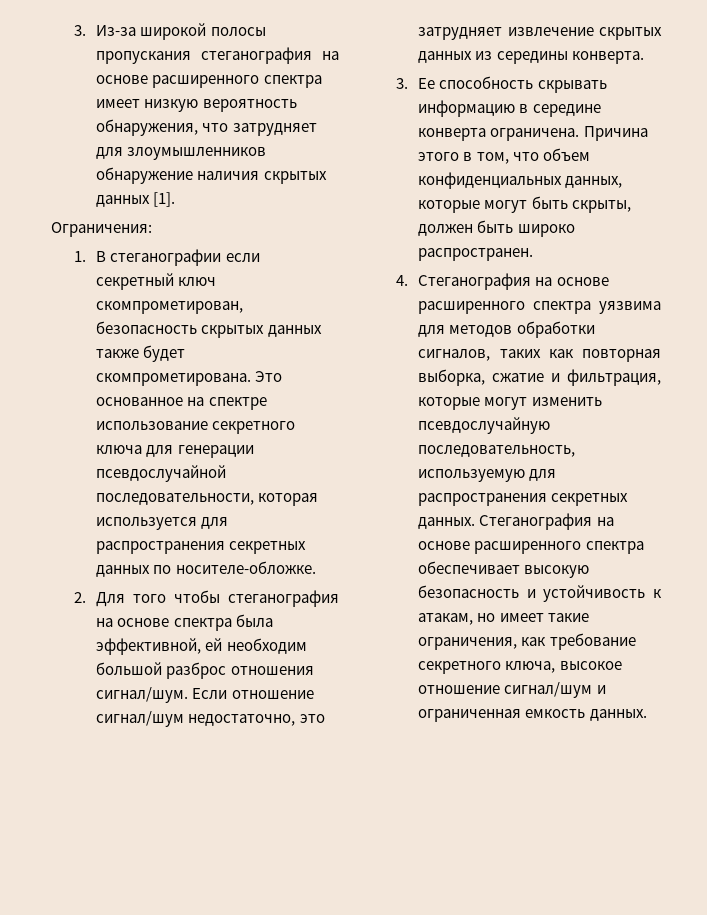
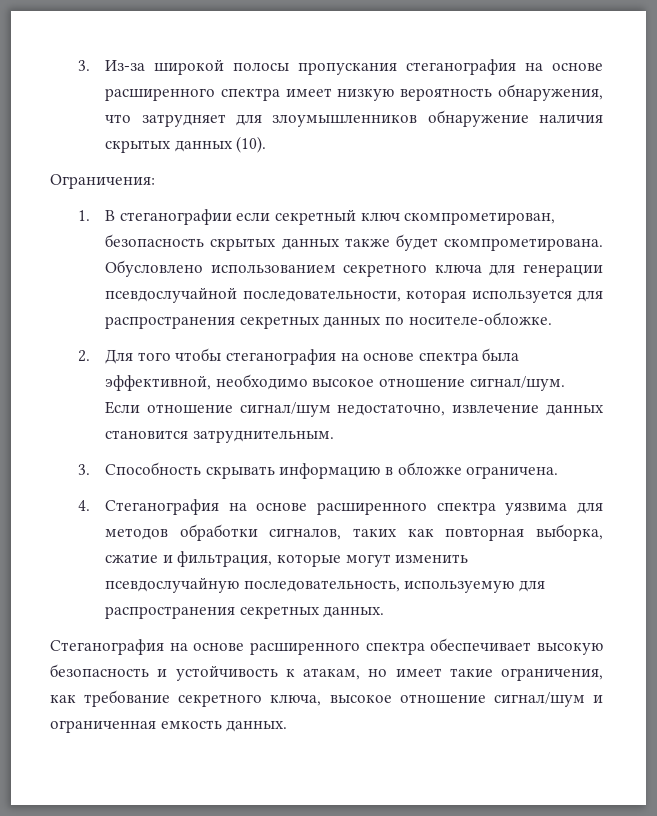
- 3. Из-за широкой полосы пропускания стеганография на основе расширенного спектра имеет низкую вероятность обнаружения, что затрудняет для злоумышленников обнаружение наличия скрытых данных [1].
+ 3. Из-за широкой полосы пропускания стеганография на основе расширенного спектра имеет низкую вероятность обнаружения, что затрудняет для злоумышленников обнаружение наличия скрытых данных (10).
- Это основанное на спектре использование секретного ключа для генерации псевдослучайной последовательности, которая используется для распространения секретных данных по носителе-обложке.
+ Обусловлено использованием секретного ключа для генерации псевдослучайной последовательности, которая используется для распространения секретных данных по носителе-обложке.
- 2. Для того чтобы стеганография на основе спектра была эффективной, ей необходим большой разброс отношения сигнал/шум.
+ 2. Для того чтобы стеганография на основе спектра была эффективной, необходимо высокое отношение сигнал/шум.
- Если отношение сигнал/шум недостаточно, это затрудняет извлечение скрытых данных из середины конверта.
- 3. Ее способность скрывать информацию в середине конверта ограничена. Причина этого в том, что объем конфиденциальных данных, которые могут быть скрыты, должен быть широко распространен.
+ Если отношение сигнал/шум недостаточно, извлечение данных становится затруднительным.
+ 3. Способность скрывать информацию в обложке ограничена.
- 4. Стеганография на основе расширенного спектра уязвима для методов обработки сигналов, таких как повторная выборка, сжатие и фильтрация, которые могут изменить псевдослучайную последовательность, используемую для распространения секретных данных. Стеганография на основе расширенного спектра обеспечивает высокую безопасность и устойчивость к атакам, но имеет такие ограничения, как требование секретного ключа, высокое отношение сигнал/шум и ограниченная емкость данных.
+ 4. Стеганография на основе расширенного спектра уязвима для методов обработки сигналов, таких как повторная выборка, сжатие и фильтрация, которые могут изменить псевдослучайную последовательность, используемую для распространения секретных данных.
+ Стеганография на основе расширенного спектра обеспечивает высокую безопасность и устойчивость к атакам, но имеет такие ограничения, как требование секретного ключа, высокое отношение сигнал/шум и ограниченная емкость данных.

